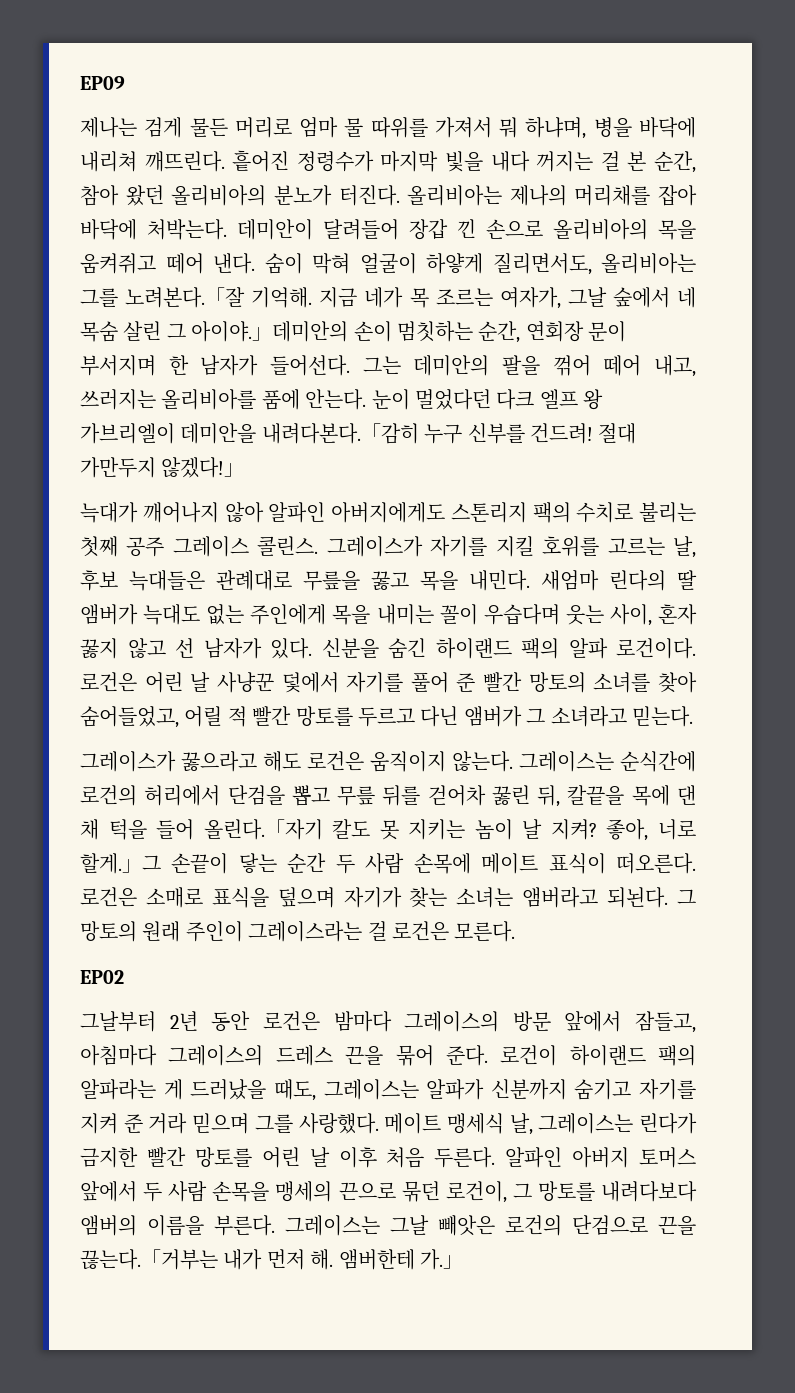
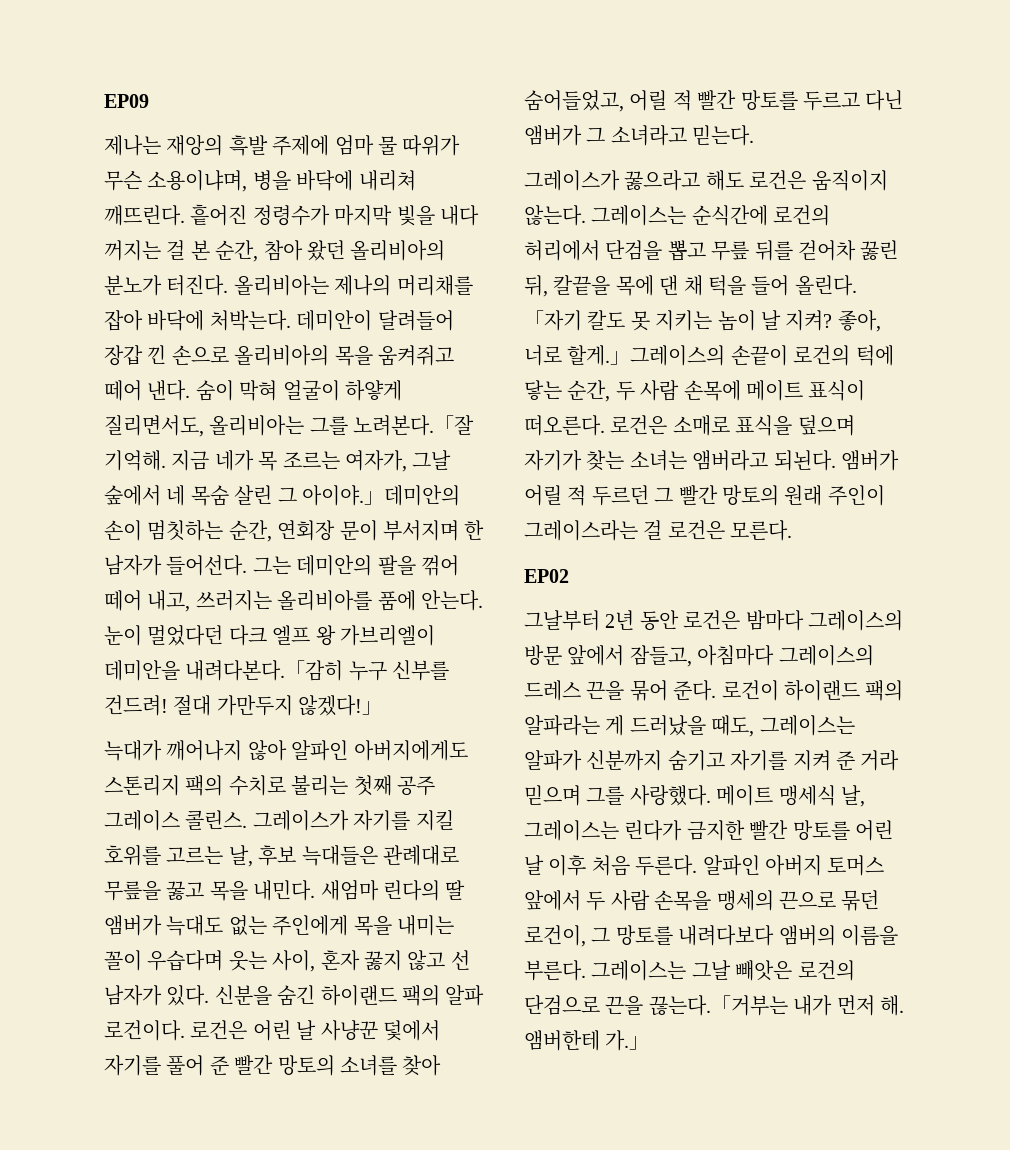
- 제나는 검게 물든 머리로 엄마 물 따위를 가져서 뭐 하냐며, 병을 바닥에 내리쳐 깨뜨린다.
+ 제나는 재앙의 흑발 주제에 엄마 물 따위가 무슨 소용이냐며, 병을 바닥에 내리쳐 깨뜨린다.
- 좋아, 너로 할게.」그 손끝이 닿는 순간 두 사람 손목에 메이트 표식이 떠오른다.
+ 좋아, 너로 할게.」그레이스의 손끝이 로건의 턱에 닿는 순간, 두 사람 손목에 메이트 표식이 떠오른다.
- 그 망토의 원래 주인이 그레이스라는 걸 로건은 모른다.
+ 앰버가 어릴 적 두르던 그 빨간 망토의 원래 주인이 그레이스라는 걸 로건은 모른다.

